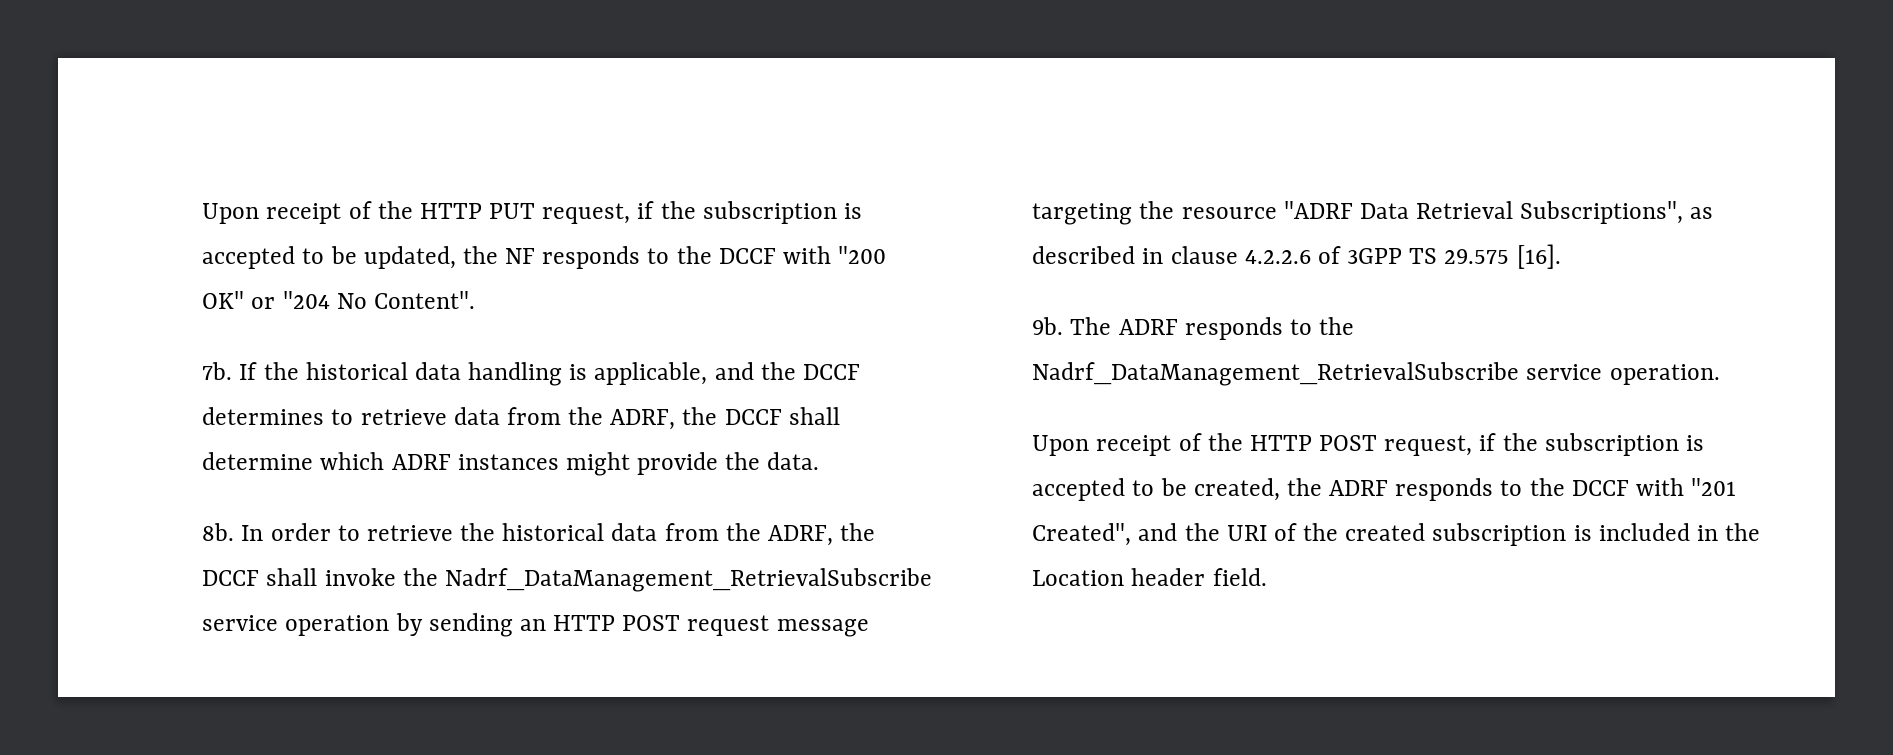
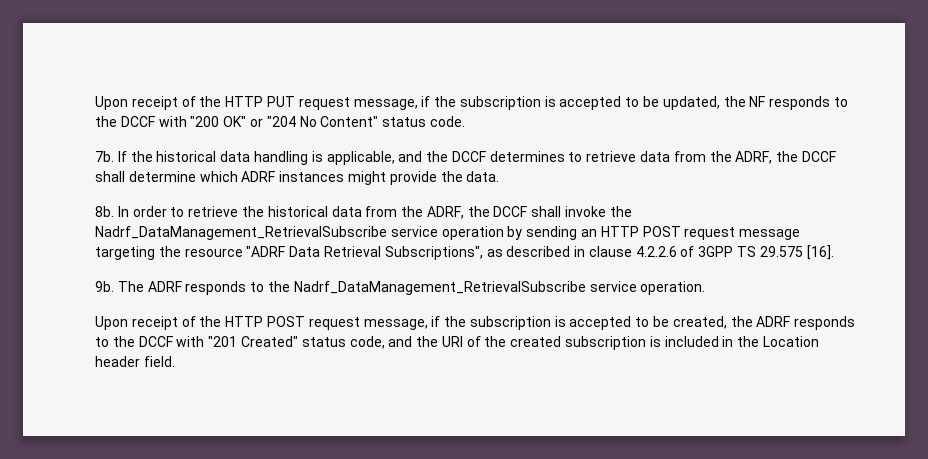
- Upon receipt of the HTTP PUT request, if the subscription is accepted to be updated, the NF responds to the DCCF with "200 OK" or "204 No Content".
+ Upon receipt of the HTTP PUT request message, if the subscription is accepted to be updated, the NF responds to the DCCF with "200 OK" or "204 No Content" status code.
- Upon receipt of the HTTP POST request, if the subscription is accepted to be created, the ADRF responds to the DCCF with "201 Created", and the URI of the created subscription is included in the Location header field.
+ Upon receipt of the HTTP POST request message, if the subscription is accepted to be created, the ADRF responds to the DCCF with "201 Created" status code, and the URI of the created subscription is included in the Location header field.

